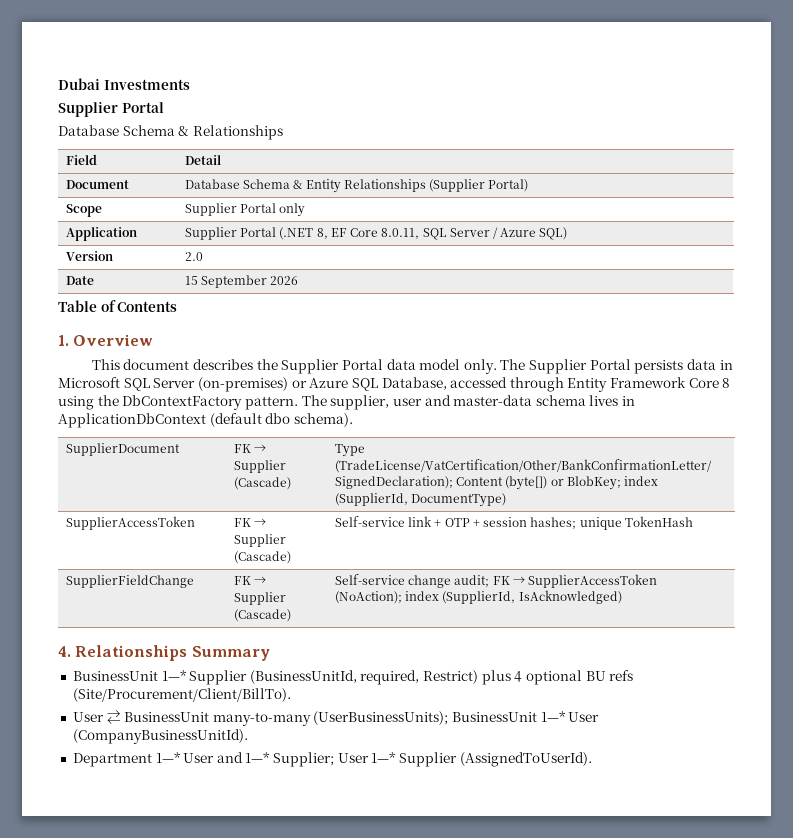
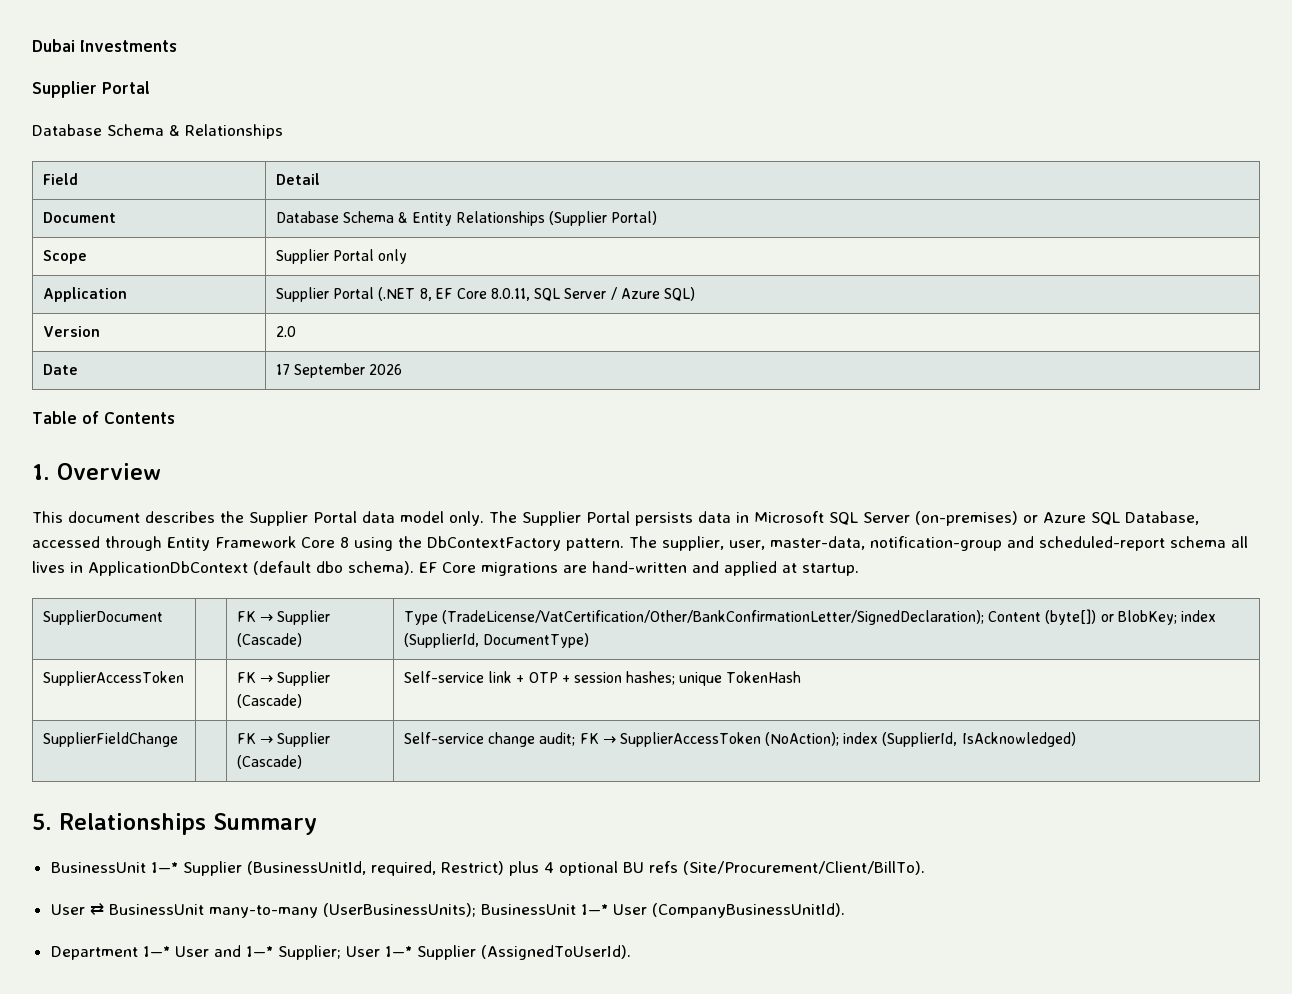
- Date | 15 September 2026
+ Date | 17 September 2026
- The supplier, user and master-data schema lives in ApplicationDbContext (default dbo schema).
+ The supplier, user, master-data, notification-group and scheduled-report schema all lives in ApplicationDbContext (default dbo schema). EF Core migrations are hand-written and applied at startup.
- 4. Relationships Summary
+ 5. Relationships Summary

